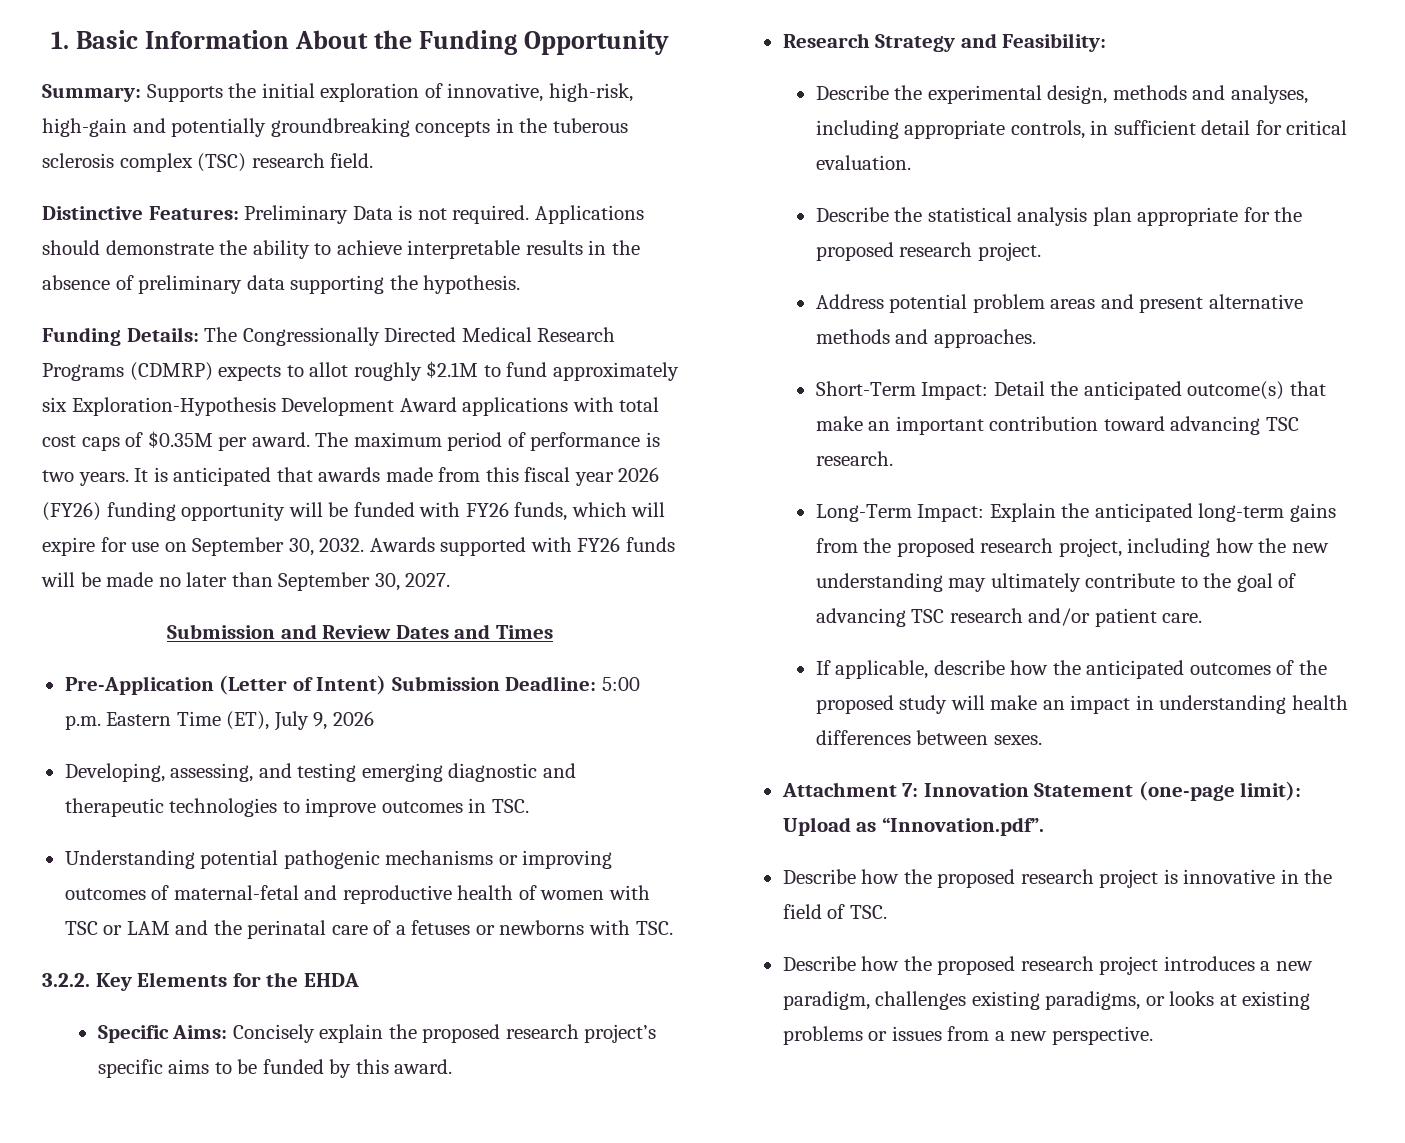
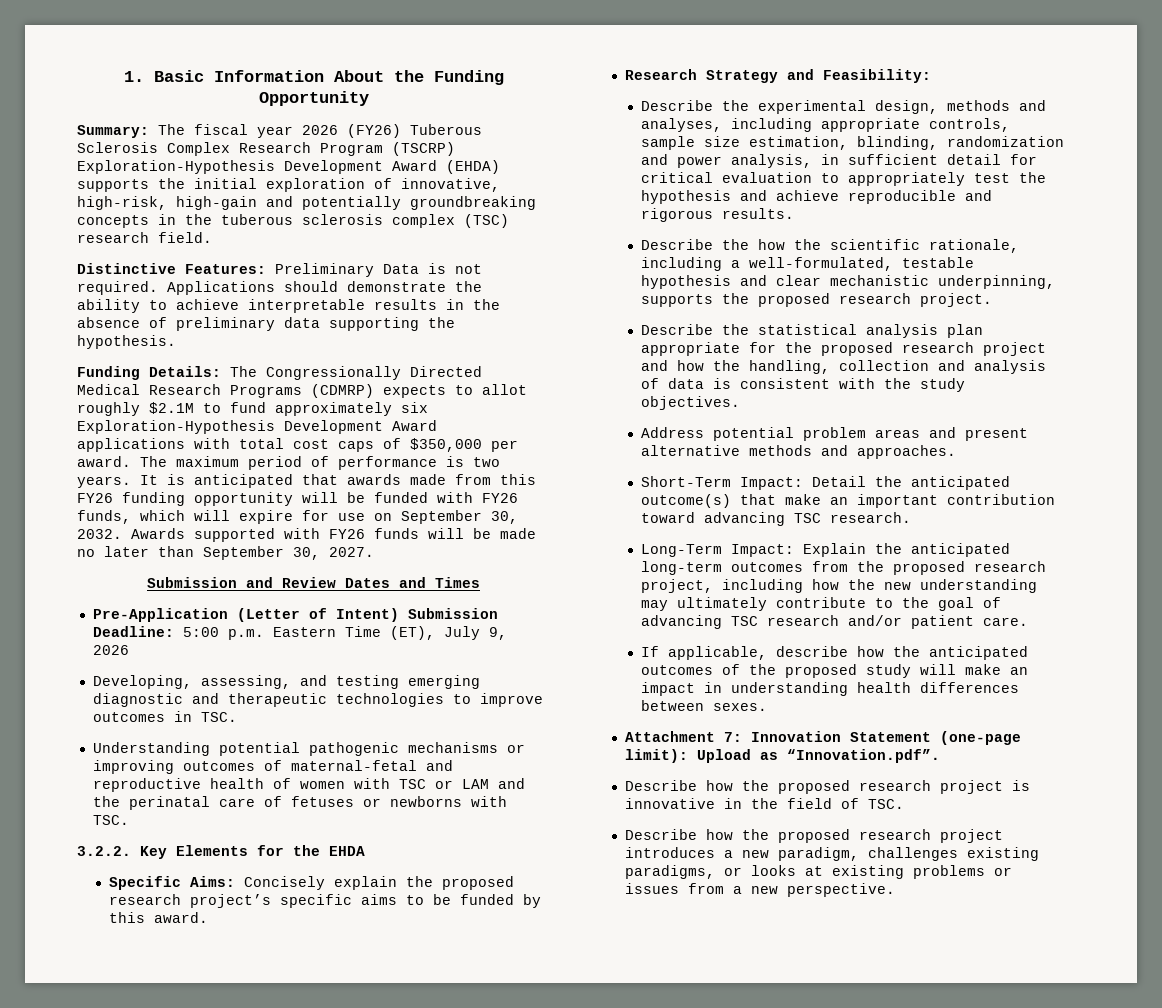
- Summary: Supports the initial exploration of innovative, high-risk, high-gain and potentially groundbreaking concepts in the tuberous sclerosis complex (TSC) research field.
+ Summary: The fiscal year 2026 (FY26) Tuberous Sclerosis Complex Research Program (TSCRP) Exploration-Hypothesis Development Award (EHDA) supports the initial exploration of innovative, high-risk, high-gain and potentially groundbreaking concepts in the tuberous sclerosis complex (TSC) research field.
- Funding Details: The Congressionally Directed Medical Research Programs (CDMRP) expects to allot roughly $2.1M to fund approximately six Exploration-Hypothesis Development Award applications with total cost caps of $0.35M per award.
+ Funding Details: The Congressionally Directed Medical Research Programs (CDMRP) expects to allot roughly $2.1M to fund approximately six Exploration-Hypothesis Development Award applications with total cost caps of $350,000 per award.
- It is anticipated that awards made from this fiscal year 2026 (FY26) funding opportunity will be funded with FY26 funds, which will expire for use on September 30, 2032.
+ It is anticipated that awards made from this FY26 funding opportunity will be funded with FY26 funds, which will expire for use on September 30, 2032.
- Understanding potential pathogenic mechanisms or improving outcomes of maternal-fetal and reproductive health of women with TSC or LAM and the perinatal care of a fetuses or newborns with TSC.
+ Understanding potential pathogenic mechanisms or improving outcomes of maternal-fetal and reproductive health of women with TSC or LAM and the perinatal care of fetuses or newborns with TSC.
- Describe the experimental design, methods and analyses, including appropriate controls, in sufficient detail for critical evaluation.
+ Describe the experimental design, methods and analyses, including appropriate controls, sample size estimation, blinding, randomization and power analysis, in sufficient detail for critical evaluation to appropriately test the hypothesis and achieve reproducible and rigorous results.
+ Describe the how the scientific rationale, including a well-formulated, testable hypothesis and clear mechanistic underpinning, supports the proposed research project.
- Describe the statistical analysis plan appropriate for the proposed research project.
+ Describe the statistical analysis plan appropriate for the proposed research project and how the handling, collection and analysis of data is consistent with the study objectives.
- Long-Term Impact: Explain the anticipated long-term gains from the proposed research project, including how the new understanding may ultimately contribute to the goal of advancing TSC research and/or patient care.
+ Long-Term Impact: Explain the anticipated long-term outcomes from the proposed research project, including how the new understanding may ultimately contribute to the goal of advancing TSC research and/or patient care.

